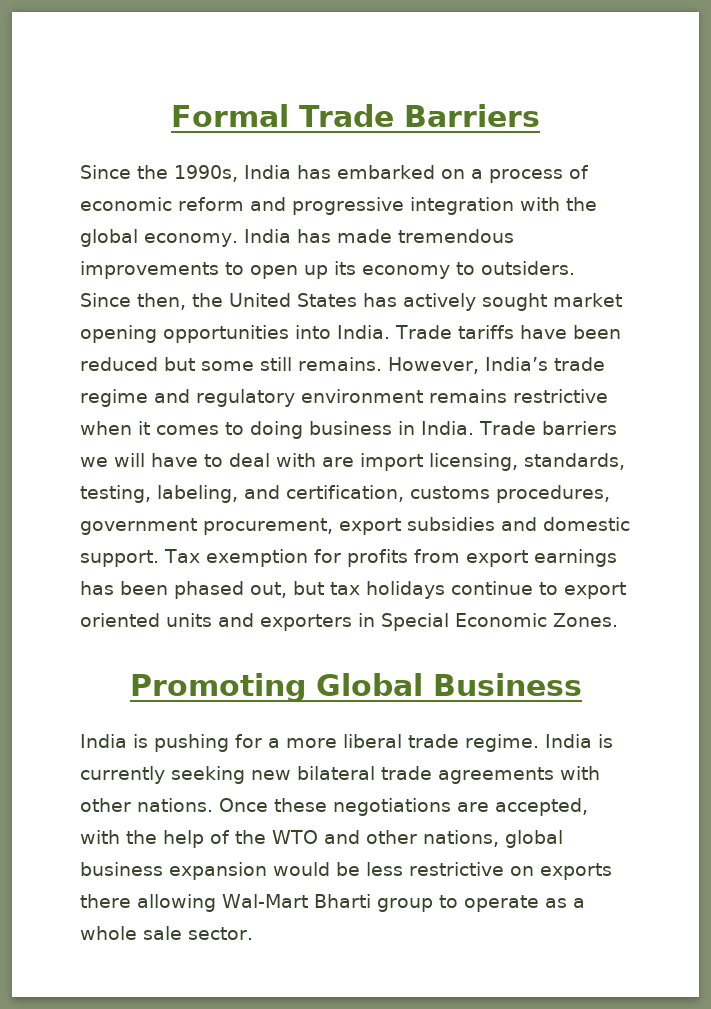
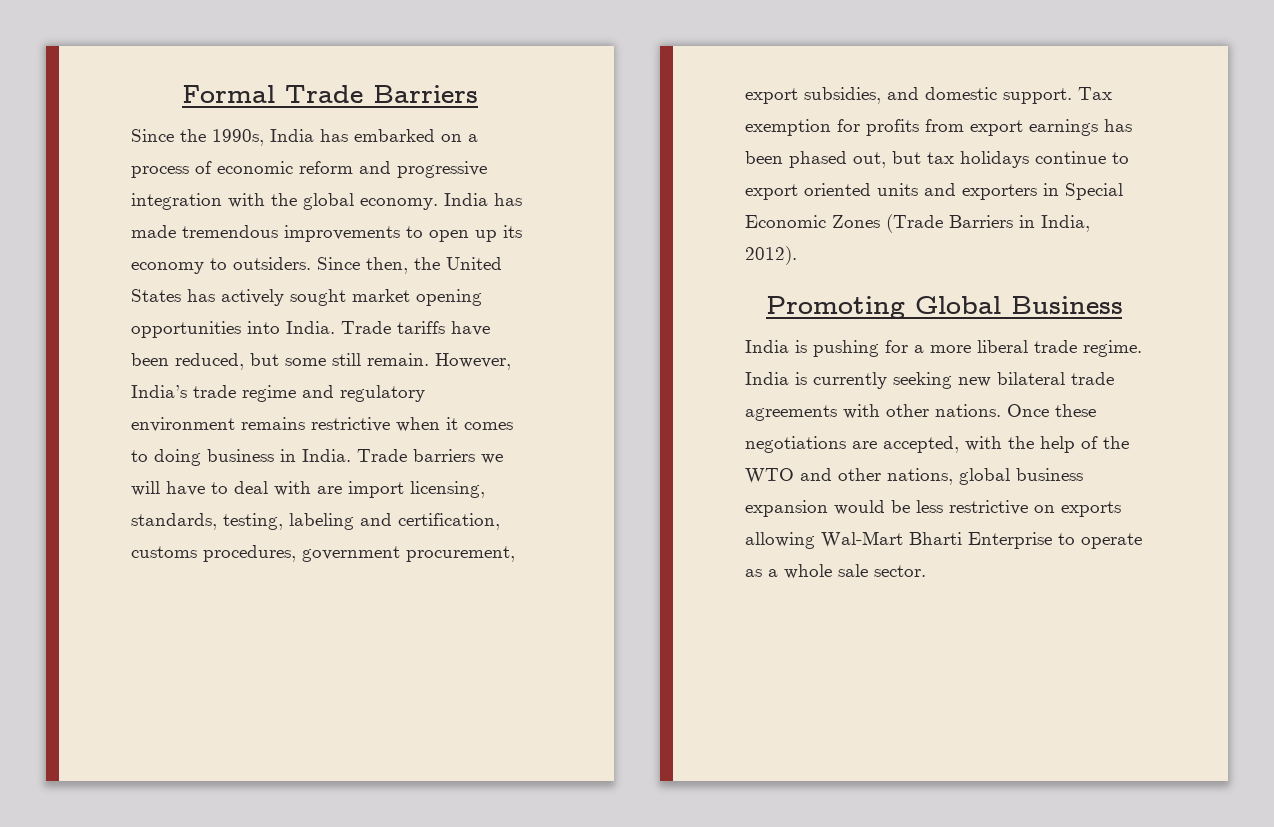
- Trade tariffs have been reduced but some still remains.
+ Trade tariffs have been reduced, but some still remain.
- Trade barriers we will have to deal with are import licensing, standards, testing, labeling, and certification, customs procedures, government procurement, export subsidies and domestic support.
+ Trade barriers we will have to deal with are import licensing, standards, testing, labeling and certification, customs procedures, government procurement, export subsidies, and domestic support.
- Tax exemption for profits from export earnings has been phased out, but tax holidays continue to export oriented units and exporters in Special Economic Zones.
+ Tax exemption for profits from export earnings has been phased out, but tax holidays continue to export oriented units and exporters in Special Economic Zones (Trade Barriers in India, 2012).
- Once these negotiations are accepted, with the help of the WTO and other nations, global business expansion would be less restrictive on exports there allowing Wal-Mart Bharti group to operate as a whole sale sector.
+ Once these negotiations are accepted, with the help of the WTO and other nations, global business expansion would be less restrictive on exports allowing Wal-Mart Bharti Enterprise to operate as a whole sale sector.

